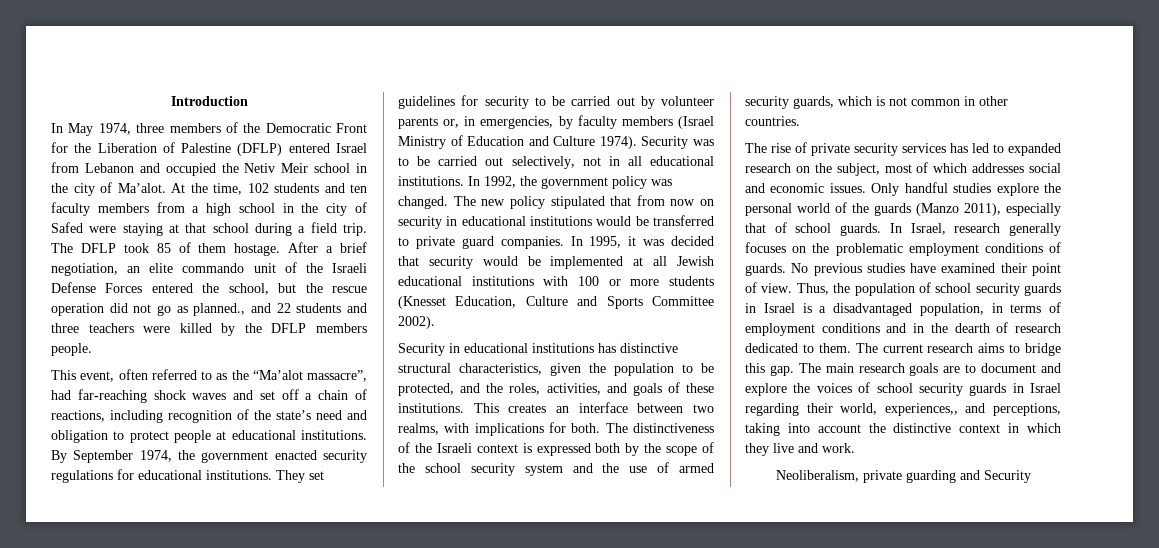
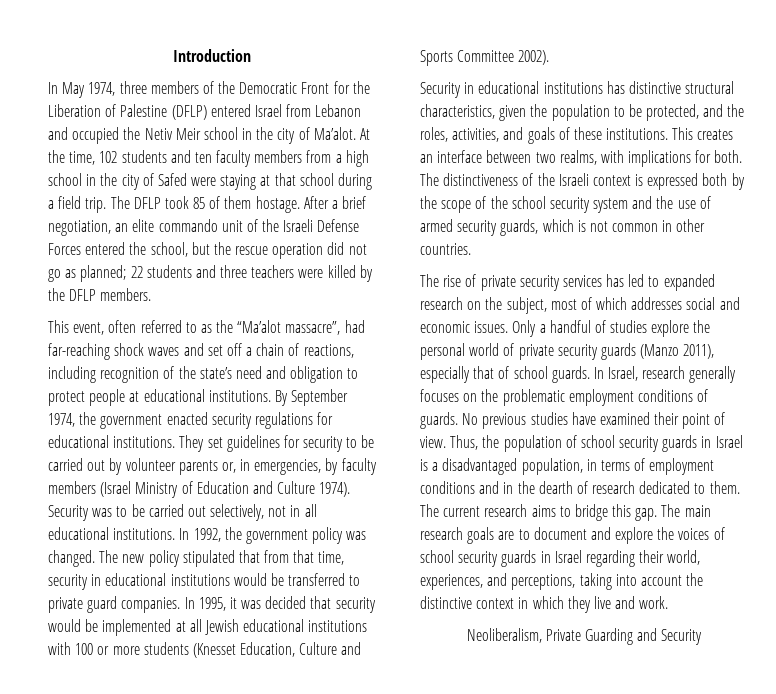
- After a brief negotiation, an elite commando unit of the Israeli Defense Forces entered the school, but the rescue operation did not go as planned., and 22 students and three teachers were killed by the DFLP members people.
+ After a brief negotiation, an elite commando unit of the Israeli Defense Forces entered the school, but the rescue operation did not go as planned; 22 students and three teachers were killed by the DFLP members.
- The new policy stipulated that from now on security in educational institutions would be transferred to private guard companies.
+ The new policy stipulated that from that time, security in educational institutions would be transferred to private guard companies.
- Only handful studies explore the personal world of the guards (Manzo 2011), especially that of school guards.
+ Only a handful of studies explore the personal world of private security guards (Manzo 2011), especially that of school guards.
- The main research goals are to document and explore the voices of school security guards in Israel regarding their world, experiences,, and perceptions, taking into account the distinctive context in which they live and work.
+ The main research goals are to document and explore the voices of school security guards in Israel regarding their world, experiences, and perceptions, taking into account the distinctive context in which they live and work.
- Neoliberalism, private guarding and Security
+ Neoliberalism, Private Guarding and Security

